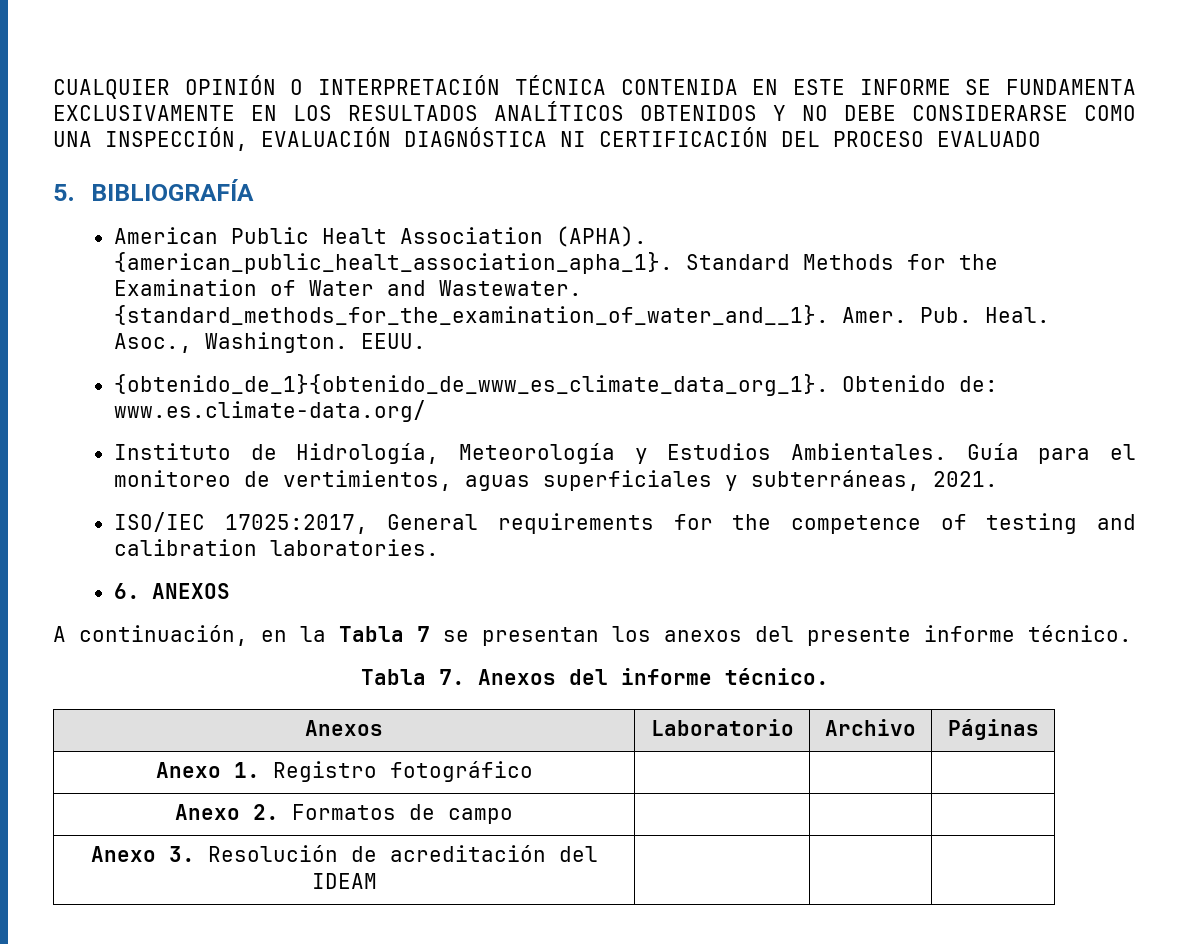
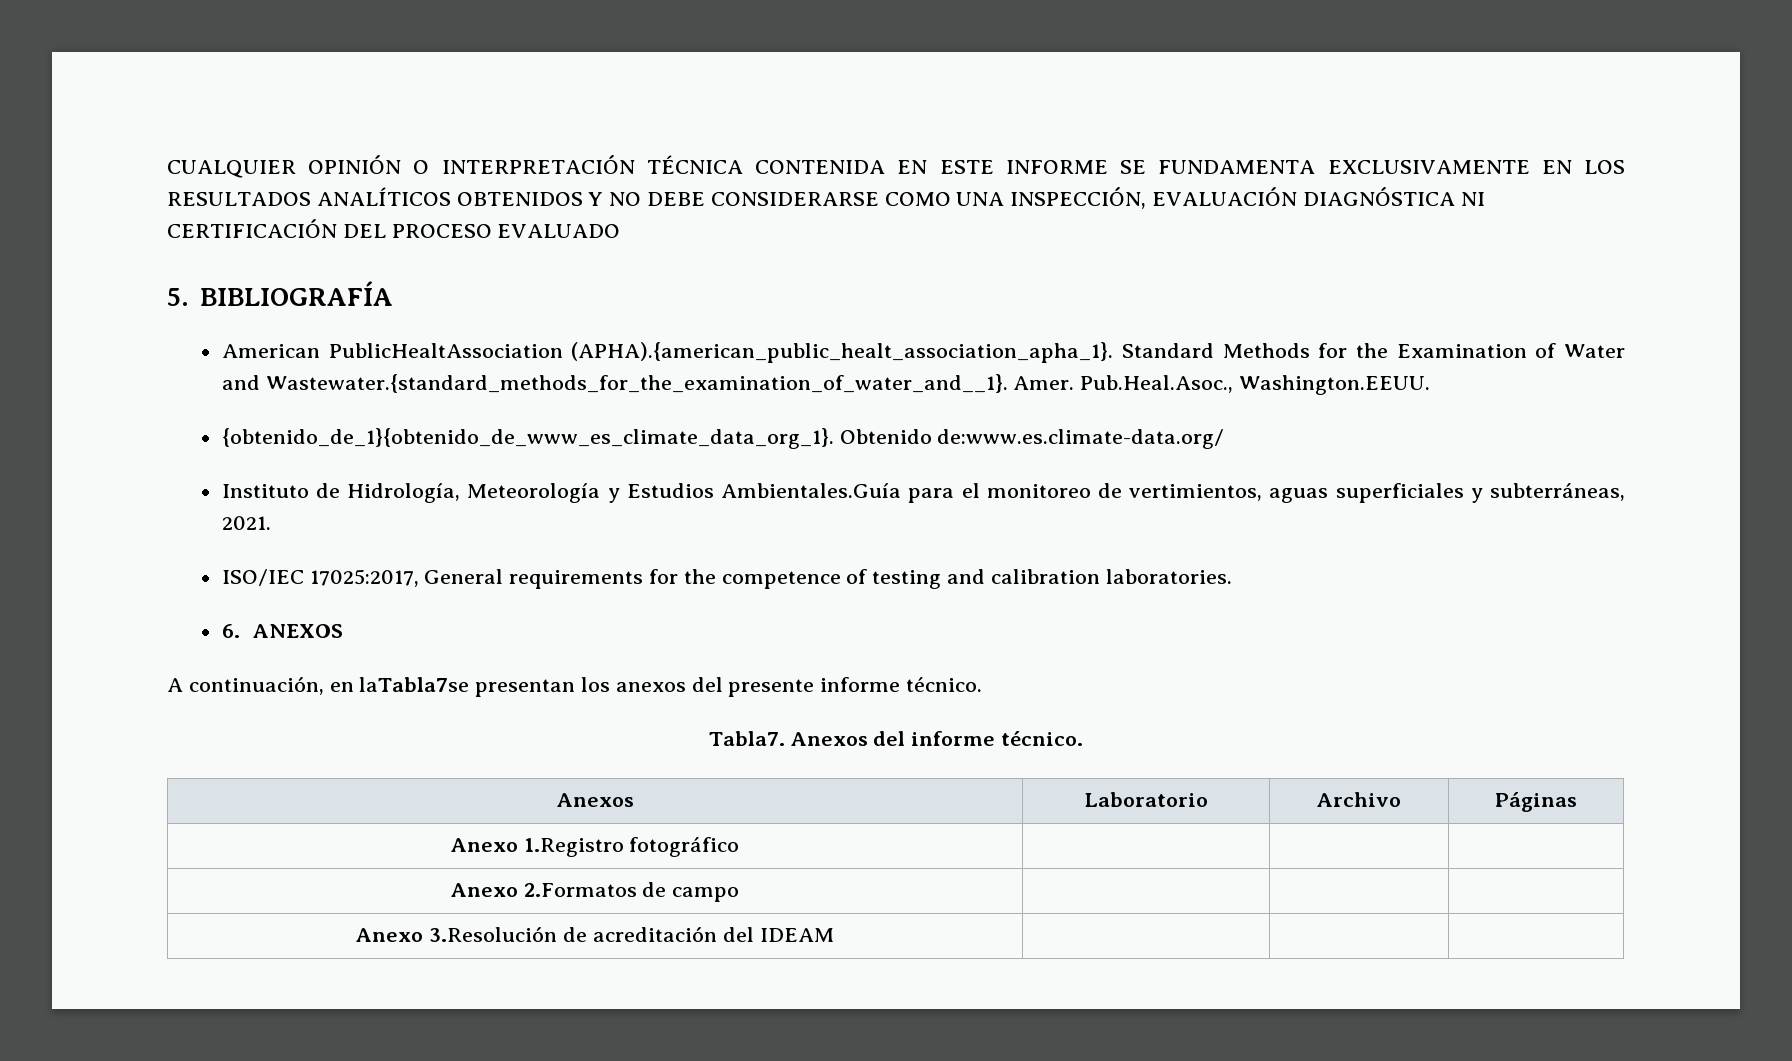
- American Public Healt Association (APHA). {american_public_healt_association_apha_1}. Standard Methods for the Examination of Water and Wastewater. {standard_methods_for_the_examination_of_water_and__1}. Amer. Pub. Heal. Asoc., Washington. EEUU.
+ American PublicHealtAssociation (APHA).{american_public_healt_association_apha_1}. Standard Methods for the Examination of Water and Wastewater.{standard_methods_for_the_examination_of_water_and__1}. Amer. Pub.Heal.Asoc., Washington.EEUU.
- Obtenido de: www.es.climate-data.org/
+ Obtenido de:www.es.climate-data.org/
- Instituto de Hidrología, Meteorología y Estudios Ambientales. Guía para el monitoreo de vertimientos, aguas superficiales y subterráneas, 2021.
+ Instituto de Hidrología, Meteorología y Estudios Ambientales.Guía para el monitoreo de vertimientos, aguas superficiales y subterráneas, 2021.
- A continuación, en la Tabla 7 se presentan los anexos del presente informe técnico.
+ A continuación, en laTabla7se presentan los anexos del presente informe técnico.
- Tabla 7. Anexos del informe técnico.
+ Tabla7. Anexos del informe técnico.
- Anexo 1. Registro fotográfico | | |
+ Anexo 1.Registro fotográfico | | |
- Anexo 2. Formatos de campo | | |
+ Anexo 2.Formatos de campo | | |
- Anexo 3. Resolución de acreditación del IDEAM | | |
+ Anexo 3.Resolución de acreditación del IDEAM | | |

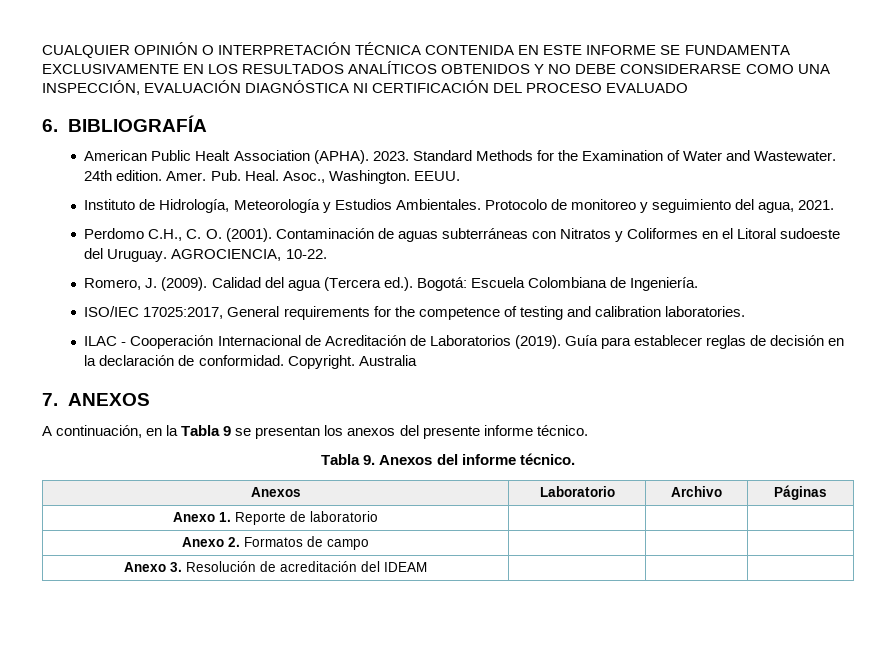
- 5. BIBLIOGRAFÍA
+ 6. BIBLIOGRAFÍA
- American PublicHealtAssociation (APHA).{american_public_healt_association_apha_1}. Standard Methods for the Examination of Water and Wastewater.{standard_methods_for_the_examination_of_water_and__1}. Amer. Pub.Heal.Asoc., Washington.EEUU.
- {obtenido_de_1}{obtenido_de_www_es_climate_data_org_1}. Obtenido de:www.es.climate-data.org/
+ American Public Healt Association (APHA). 2023. Standard Methods for the Examination of Water and Wastewater. 24th edition. Amer. Pub. Heal. Asoc., Washington. EEUU.
- Instituto de Hidrología, Meteorología y Estudios Ambientales.Guía para el monitoreo de vertimientos, aguas superficiales y subterráneas, 2021.
+ Instituto de Hidrología, Meteorología y Estudios Ambientales. Protocolo de monitoreo y seguimiento del agua, 2021.
+ Perdomo C.H., C. O. (2001). Contaminación de aguas subterráneas con Nitratos y Coliformes en el Litoral sudoeste del Uruguay. AGROCIENCIA, 10-22.
+ Romero, J. (2009). Calidad del agua (Tercera ed.). Bogotá: Escuela Colombiana de Ingeniería.
- 6. ANEXOS
+ ILAC - Cooperación Internacional de Acreditación de Laboratorios (2019). Guía para establecer reglas de decisión en la declaración de conformidad. Copyright. Australia
+ 7. ANEXOS
- A continuación, en laTabla7se presentan los anexos del presente informe técnico.
+ A continuación, en la Tabla 9 se presentan los anexos del presente informe técnico.
- Tabla7. Anexos del informe técnico.
+ Tabla 9. Anexos del informe técnico.
- Anexo 1.Registro fotográfico | | |
- Anexo 2.Formatos de campo | | |
+ Anexo 1. Reporte de laboratorio | | |
+ Anexo 2. Formatos de campo | | |
- Anexo 3.Resolución de acreditación del IDEAM | | |
+ Anexo 3. Resolución de acreditación del IDEAM | | |

